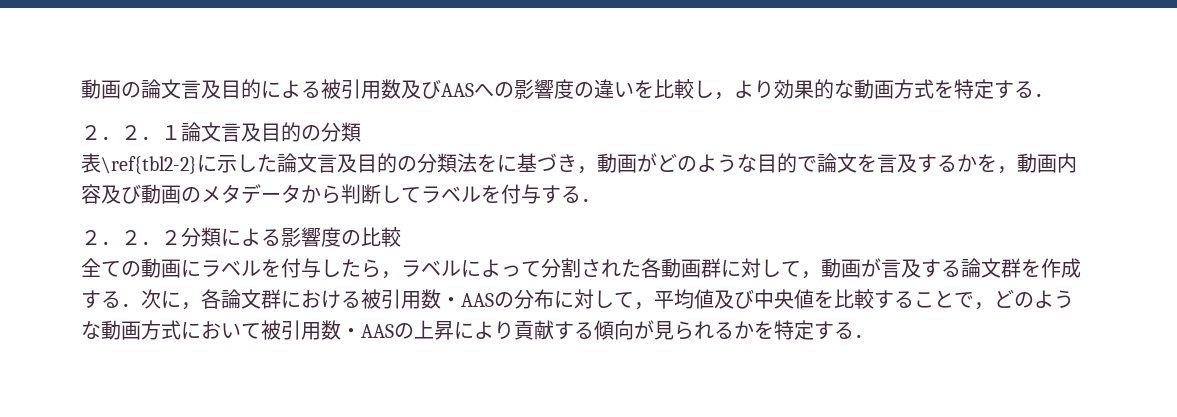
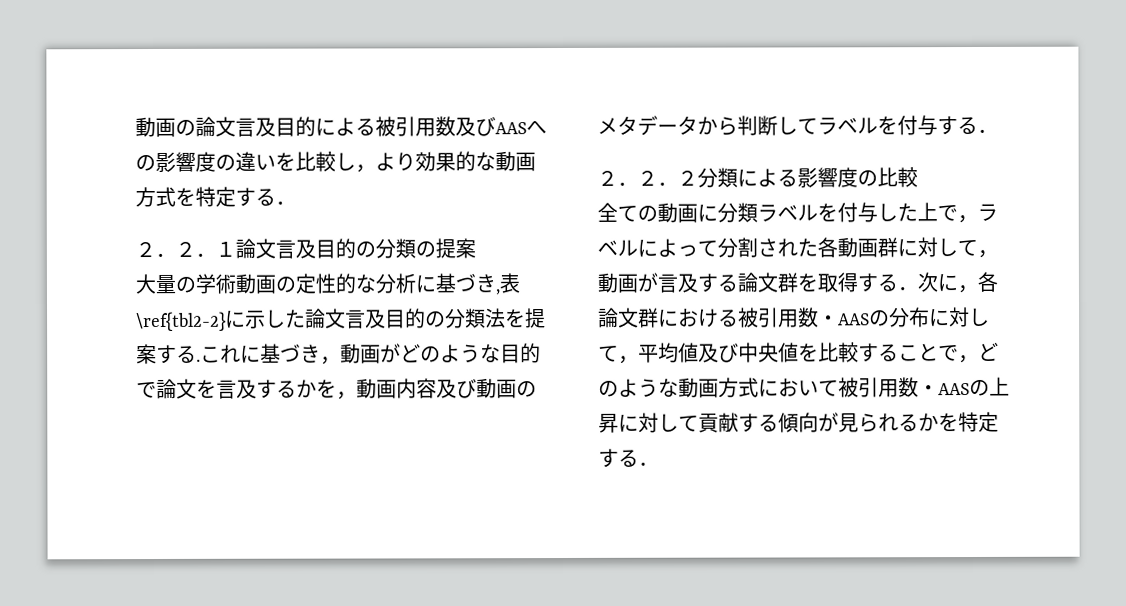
- ２．２．１論文言及目的の分類
- 表\ref{tbl2-2}に示した論文言及目的の分類法をに基づき，動画がどのような目的で論文を言及するかを，動画内容及び動画のメタデータから判断してラベルを付与する．
+ ２．２．１論文言及目的の分類の提案
+ 大量の学術動画の定性的な分析に基づき,表\ref{tbl2-2}に示した論文言及目的の分類法を提案する.これに基づき，動画がどのような目的で論文を言及するかを，動画内容及び動画のメタデータから判断してラベルを付与する．
- 全ての動画にラベルを付与したら，ラベルによって分割された各動画群に対して，動画が言及する論文群を作成する．次に，各論文群における被引用数・AASの分布に対して，平均値及び中央値を比較することで，どのような動画方式において被引用数・AASの上昇により貢献する傾向が見られるかを特定する．
+ 全ての動画に分類ラベルを付与した上で，ラベルによって分割された各動画群に対して，動画が言及する論文群を取得する．次に，各論文群における被引用数・AASの分布に対して，平均値及び中央値を比較することで，どのような動画方式において被引用数・AASの上昇に対して貢献する傾向が見られるかを特定する．

